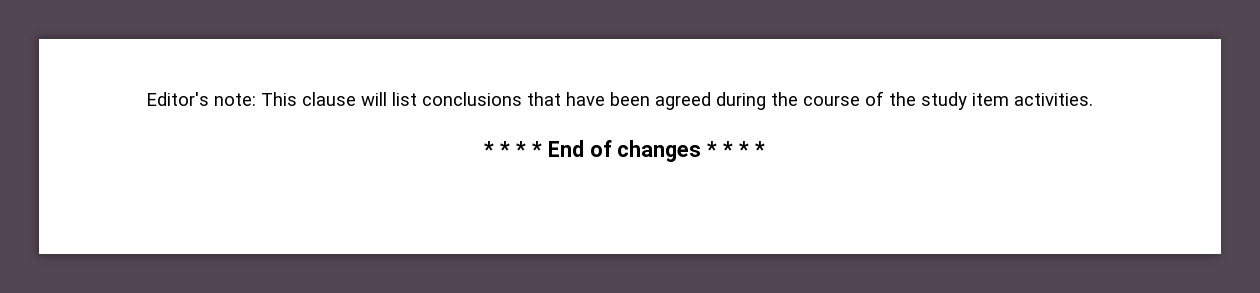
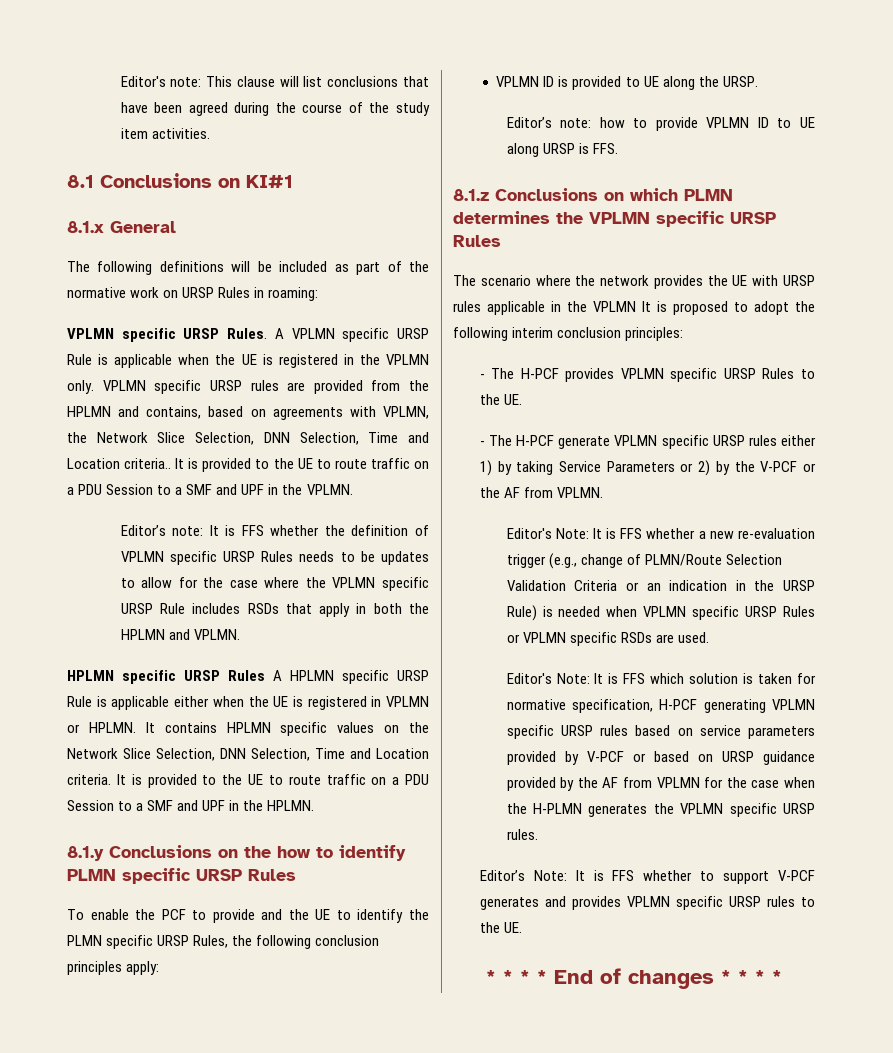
+ 8.1 Conclusions on KI#1
+ 8.1.x General
+ The following definitions will be included as part of the normative work on URSP Rules in roaming:
+ VPLMN specific URSP Rules. A VPLMN specific URSP Rule is applicable when the UE is registered in the VPLMN only. VPLMN specific URSP rules are provided from the HPLMN and contains, based on agreements with VPLMN, the Network Slice Selection, DNN Selection, Time and Location criteria.. It is provided to the UE to route traffic on a PDU Session to a SMF and UPF in the VPLMN.
+ Editor’s note: It is FFS whether the definition of VPLMN specific URSP Rules needs to be updates to allow for the case where the VPLMN specific URSP Rule includes RSDs that apply in both the HPLMN and VPLMN.
+ HPLMN specific URSP Rules A HPLMN specific URSP Rule is applicable either when the UE is registered in VPLMN or HPLMN. It contains HPLMN specific values on the Network Slice Selection, DNN Selection, Time and Location criteria. It is provided to the UE to route traffic on a PDU Session to a SMF and UPF in the HPLMN.
+ 8.1.y Conclusions on the how to identify PLMN specific URSP Rules
+ To enable the PCF to provide and the UE to identify the PLMN specific URSP Rules, the following conclusion principles apply:
+ VPLMN ID is provided to UE along the URSP.
+ Editor’s note: how to provide VPLMN ID to UE along URSP is FFS.
+ 8.1.z Conclusions on which PLMN determines the VPLMN specific URSP Rules
+ The scenario where the network provides the UE with URSP rules applicable in the VPLMN It is proposed to adopt the following interim conclusion principles:
+ - The H-PCF provides VPLMN specific URSP Rules to the UE.
+ - The H-PCF generate VPLMN specific URSP rules either 1) by taking Service Parameters or 2) by the V-PCF or the AF from VPLMN.
+ Editor's Note: It is FFS whether a new re-evaluation trigger (e.g., change of PLMN/Route Selection Validation Criteria or an indication in the URSP Rule) is needed when VPLMN specific URSP Rules or VPLMN specific RSDs are used.
+ Editor's Note: It is FFS which solution is taken for normative specification, H-PCF generating VPLMN specific URSP rules based on service parameters provided by V-PCF or based on URSP guidance provided by the AF from VPLMN for the case when the H-PLMN generates the VPLMN specific URSP rules.
+ Editor’s Note: It is FFS whether to support V-PCF generates and provides VPLMN specific URSP rules to the UE.

